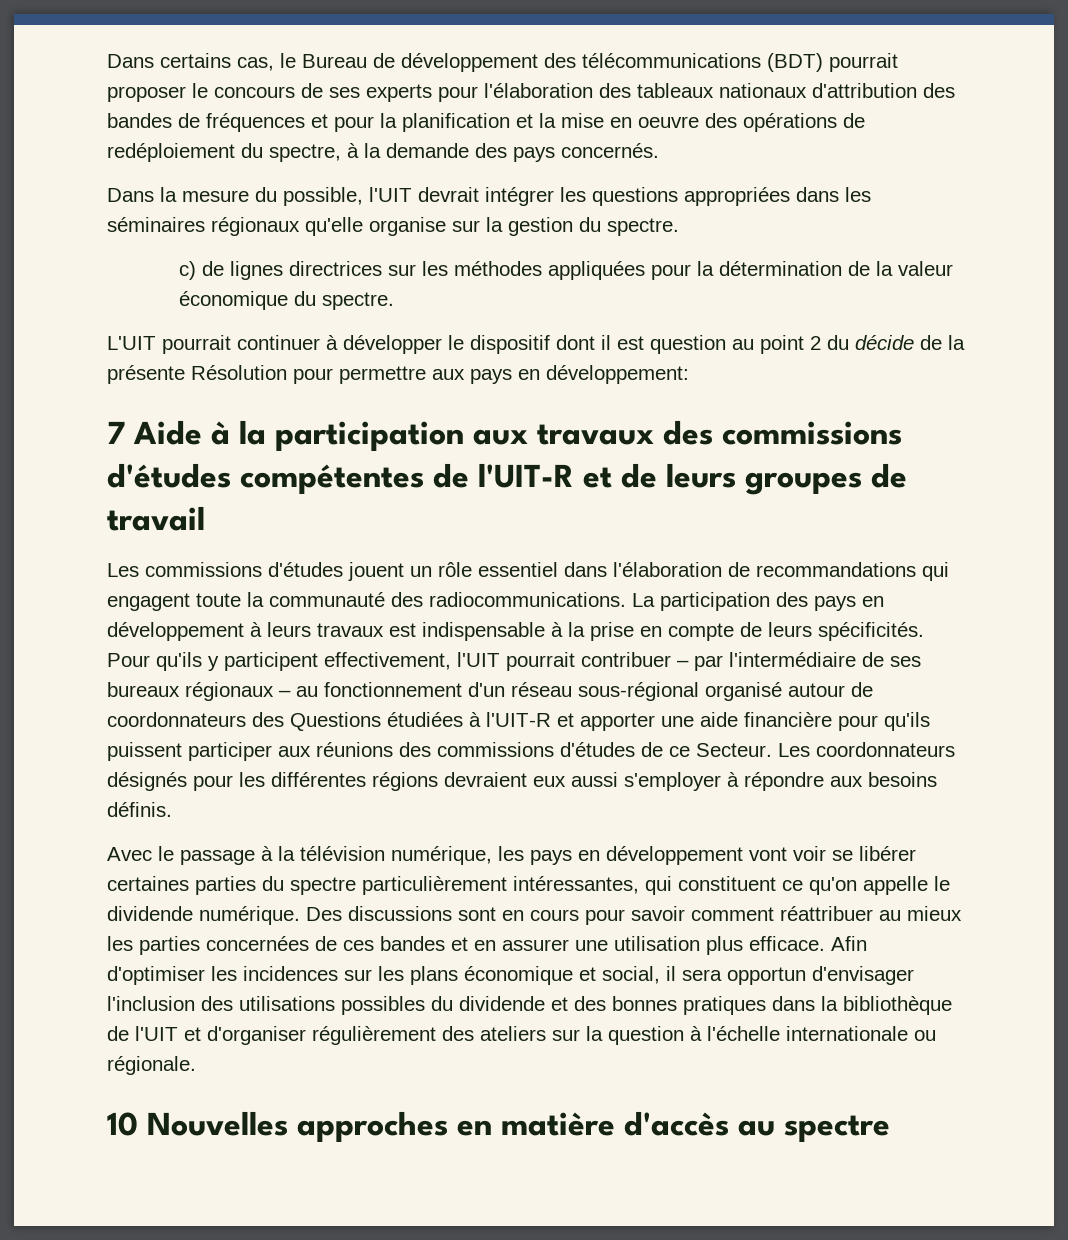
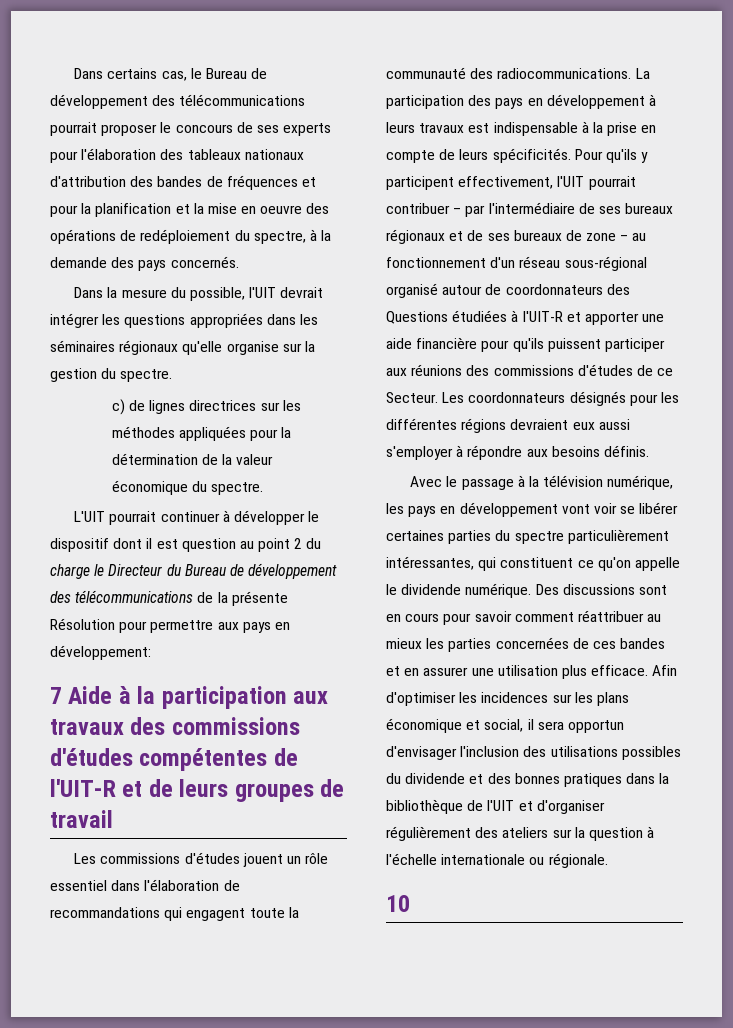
- Dans certains cas, le Bureau de développement des télécommunications (BDT) pourrait proposer le concours de ses experts pour l'élaboration des tableaux nationaux d'attribution des bandes de fréquences et pour la planification et la mise en oeuvre des opérations de redéploiement du spectre, à la demande des pays concernés.
+ Dans certains cas, le Bureau de développement des télécommunications pourrait proposer le concours de ses experts pour l'élaboration des tableaux nationaux d'attribution des bandes de fréquences et pour la planification et la mise en oeuvre des opérations de redéploiement du spectre, à la demande des pays concernés.
- L'UIT pourrait continuer à développer le dispositif dont il est question au point 2 du décide de la présente Résolution pour permettre aux pays en développement:
+ L'UIT pourrait continuer à développer le dispositif dont il est question au point 2 du charge le Directeur du Bureau de développement des télécommunications de la présente Résolution pour permettre aux pays en développement:
- Pour qu'ils y participent effectivement, l'UIT pourrait contribuer – par l'intermédiaire de ses bureaux régionaux – au fonctionnement d'un réseau sous-régional organisé autour de coordonnateurs des Questions étudiées à l'UIT-R et apporter une aide financière pour qu'ils puissent participer aux réunions des commissions d'études de ce Secteur.
+ Pour qu'ils y participent effectivement, l'UIT pourrait contribuer – par l'intermédiaire de ses bureaux régionaux et de ses bureaux de zone – au fonctionnement d'un réseau sous-régional organisé autour de coordonnateurs des Questions étudiées à l'UIT-R et apporter une aide financière pour qu'ils puissent participer aux réunions des commissions d'études de ce Secteur.
- 10 Nouvelles approches en matière d'accès au spectre
+ 10

